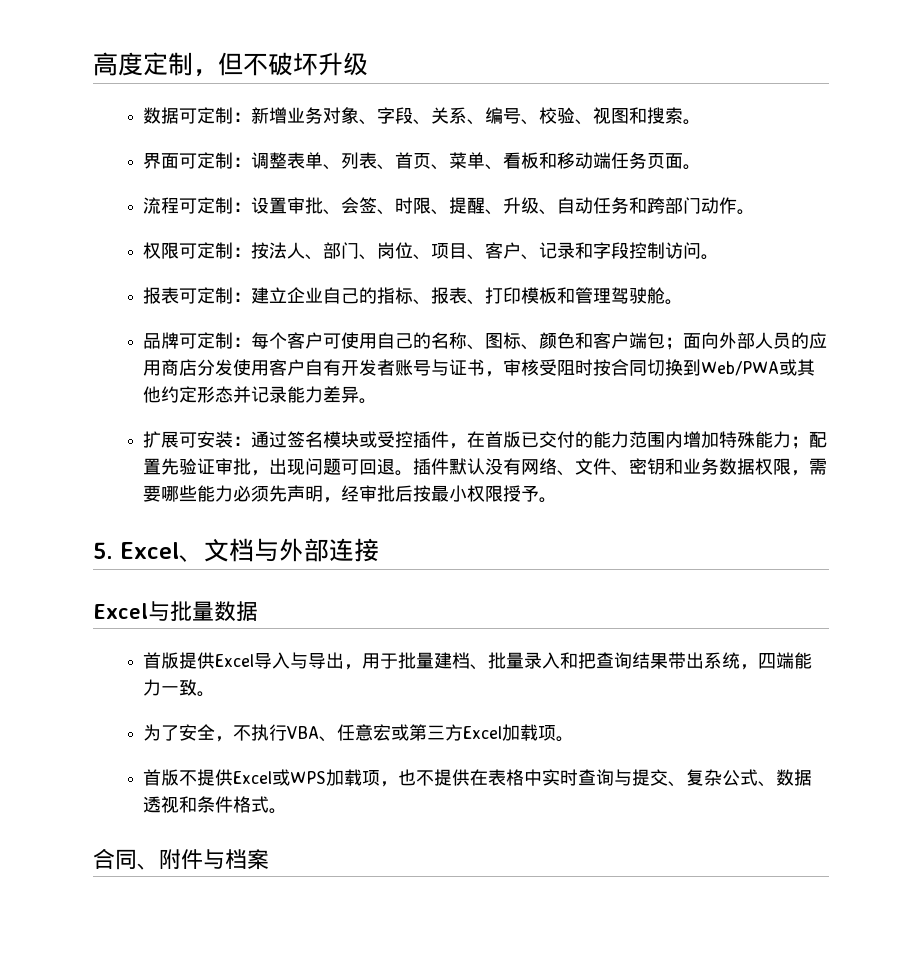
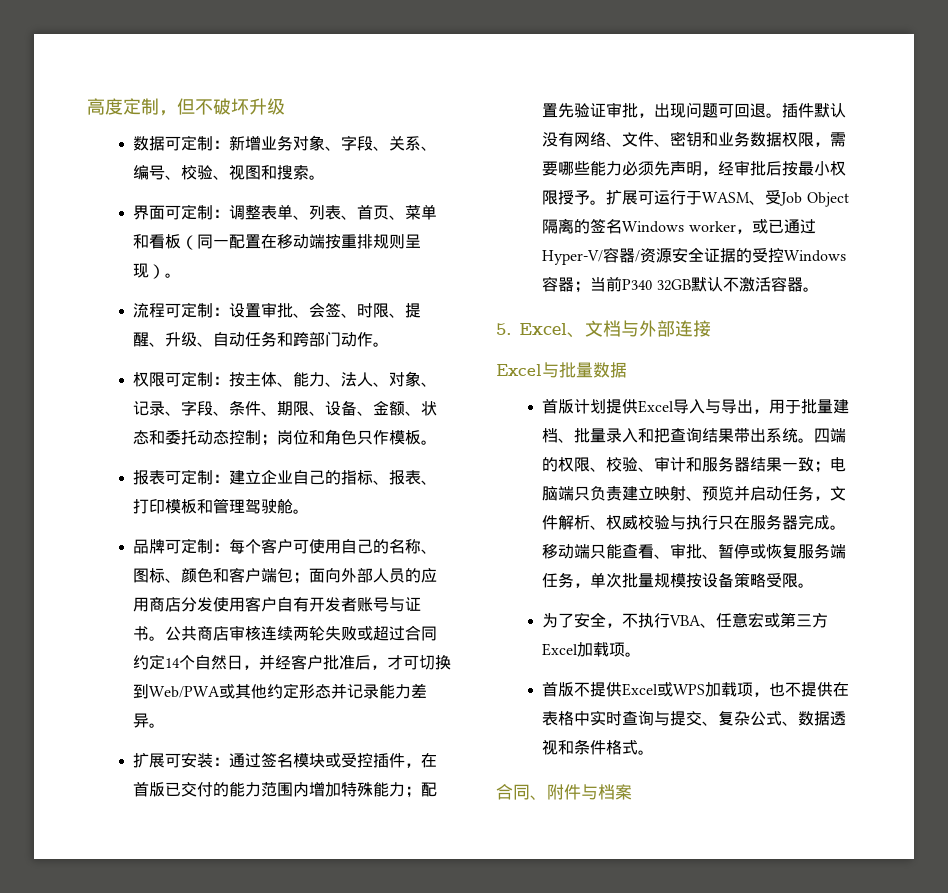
- 界面可定制：调整表单、列表、首页、菜单、看板和移动端任务页面。
+ 界面可定制：调整表单、列表、首页、菜单和看板（同一配置在移动端按重排规则呈现）。
- 权限可定制：按法人、部门、岗位、项目、客户、记录和字段控制访问。
+ 权限可定制：按主体、能力、法人、对象、记录、字段、条件、期限、设备、金额、状态和委托动态控制；岗位和角色只作模板。
- 品牌可定制：每个客户可使用自己的名称、图标、颜色和客户端包；面向外部人员的应用商店分发使用客户自有开发者账号与证书，审核受阻时按合同切换到Web/PWA或其他约定形态并记录能力差异。
+ 品牌可定制：每个客户可使用自己的名称、图标、颜色和客户端包；面向外部人员的应用商店分发使用客户自有开发者账号与证书。公共商店审核连续两轮失败或超过合同约定14个自然日，并经客户批准后，才可切换到Web/PWA或其他约定形态并记录能力差异。
+ 扩展可运行于WASM、受Job Object隔离的签名Windows worker，或已通过Hyper-V/容器/资源安全证据的受控Windows容器；当前P340 32GB默认不激活容器。
- 首版提供Excel导入与导出，用于批量建档、批量录入和把查询结果带出系统，四端能力一致。
+ 首版计划提供Excel导入与导出，用于批量建档、批量录入和把查询结果带出系统。四端的权限、校验、审计和服务器结果一致；电脑端只负责建立映射、预览并启动任务，文件解析、权威校验与执行只在服务器完成。移动端只能查看、审批、暂停或恢复服务端任务，单次批量规模按设备策略受限。

